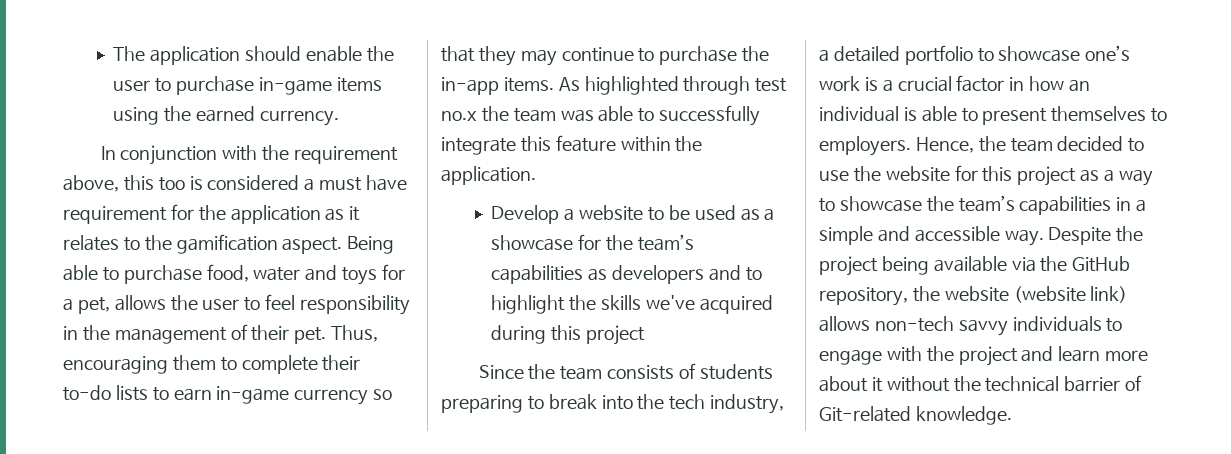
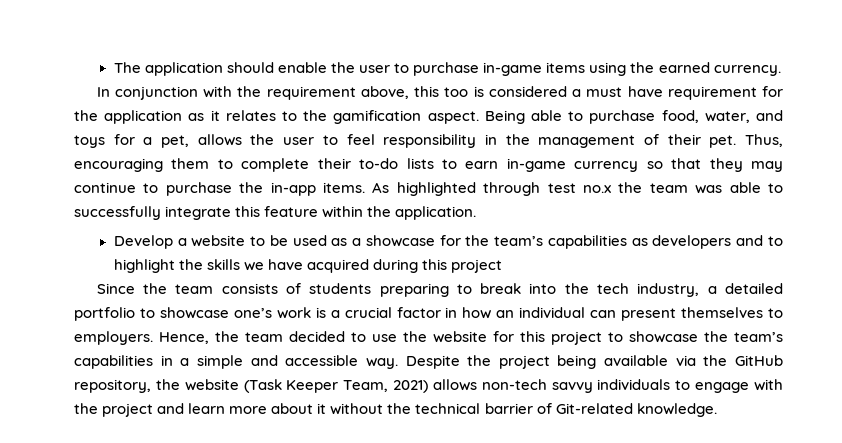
- Being able to purchase food, water and toys for a pet, allows the user to feel responsibility in the management of their pet.
+ Being able to purchase food, water, and toys for a pet, allows the user to feel responsibility in the management of their pet.
- Develop a website to be used as a showcase for the team’s capabilities as developers and to highlight the skills we've acquired during this project
+ Develop a website to be used as a showcase for the team’s capabilities as developers and to highlight the skills we have acquired during this project
- Since the team consists of students preparing to break into the tech industry, a detailed portfolio to showcase one’s work is a crucial factor in how an individual is able to present themselves to employers.
+ Since the team consists of students preparing to break into the tech industry, a detailed portfolio to showcase one’s work is a crucial factor in how an individual can present themselves to employers.
- Hence, the team decided to use the website for this project as a way to showcase the team’s capabilities in a simple and accessible way.
+ Hence, the team decided to use the website for this project to showcase the team’s capabilities in a simple and accessible way.
- Despite the project being available via the GitHub repository, the website (website link) allows non-tech savvy individuals to engage with the project and learn more about it without the technical barrier of Git-related knowledge.
+ Despite the project being available via the GitHub repository, the website (Task Keeper Team, 2021) allows non-tech savvy individuals to engage with the project and learn more about it without the technical barrier of Git-related knowledge.

